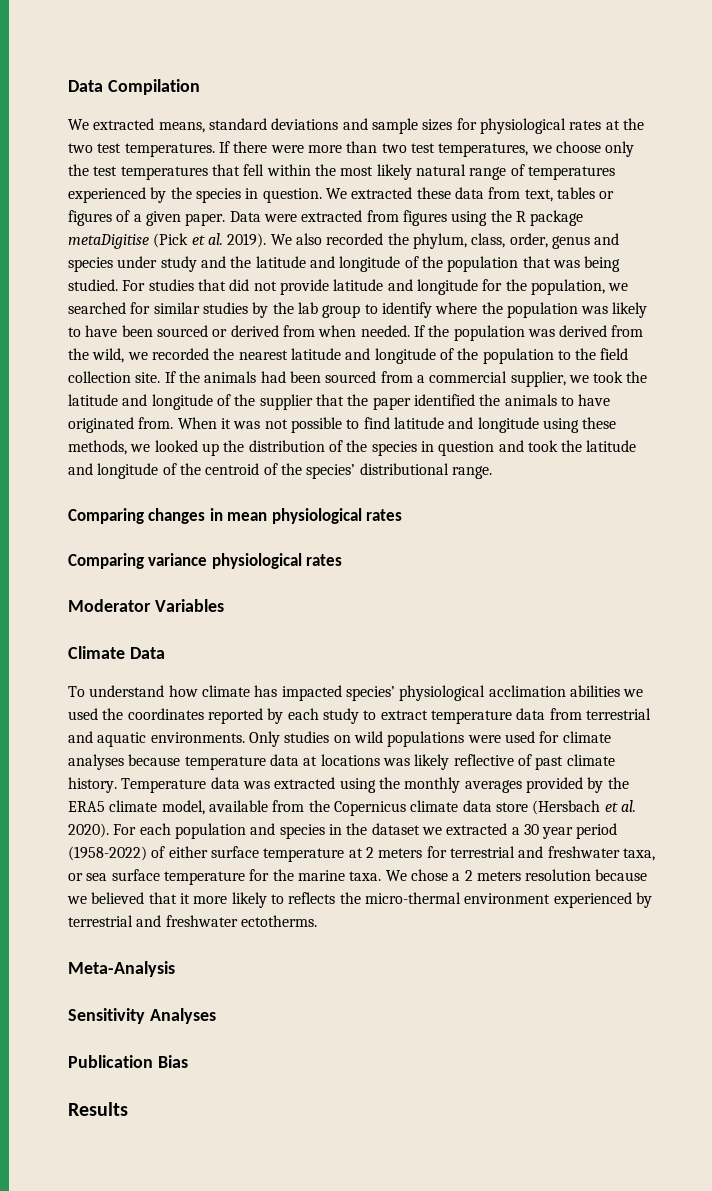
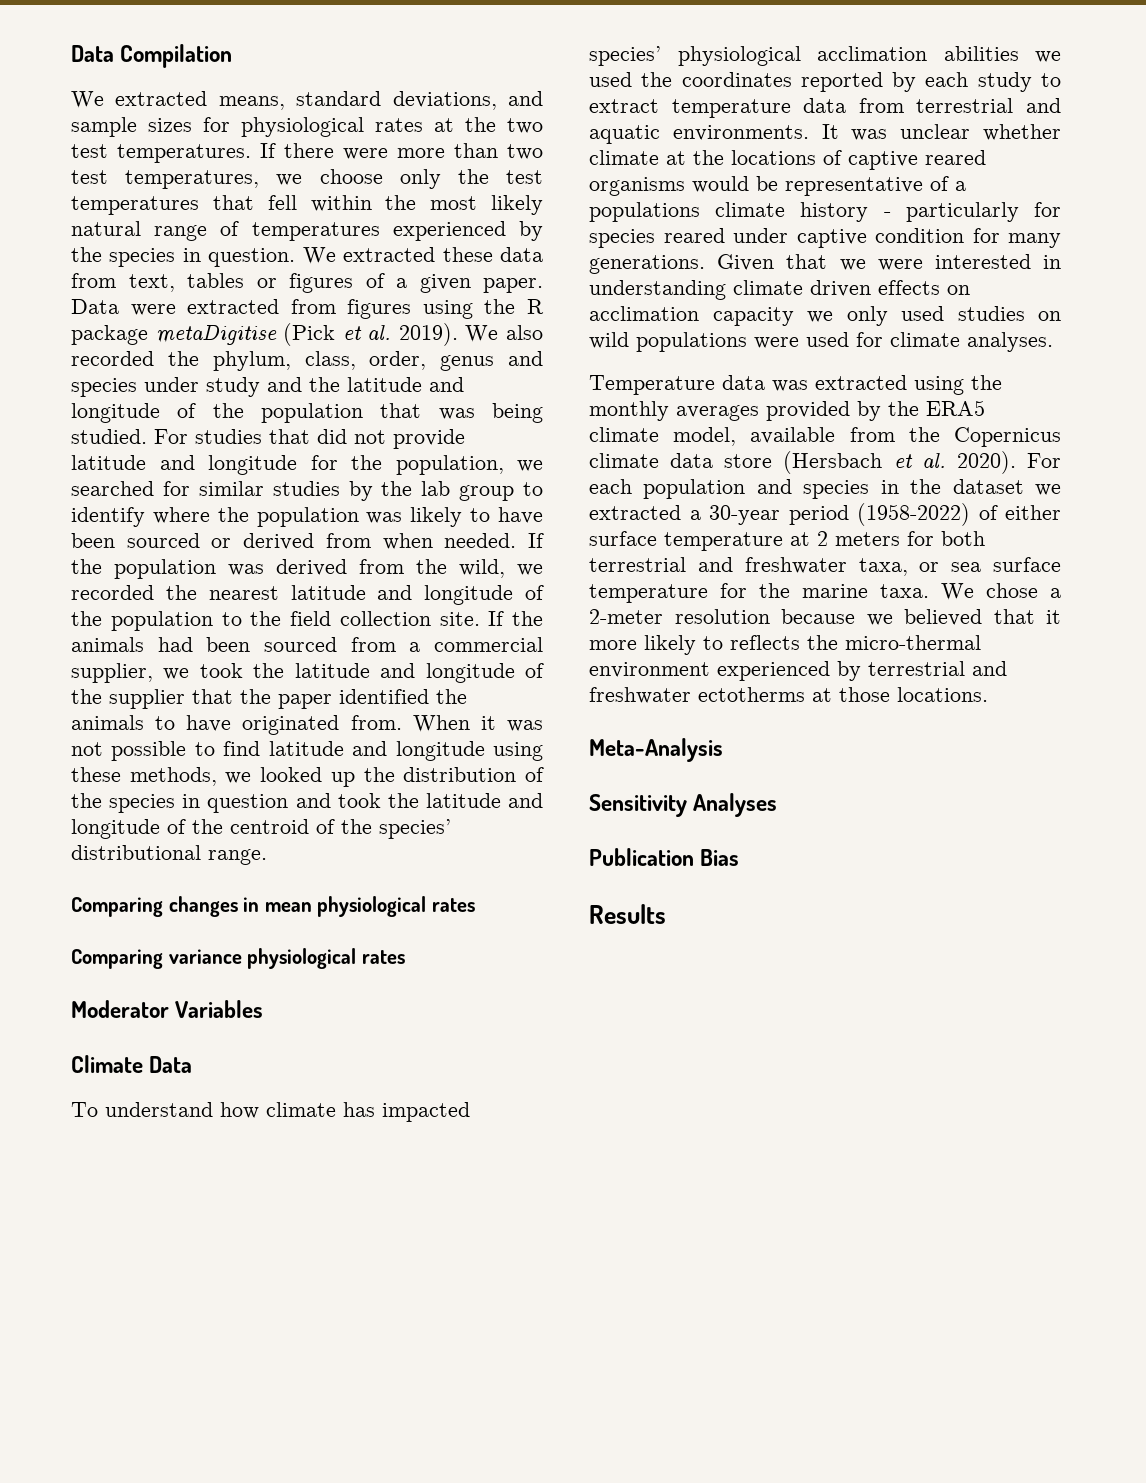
- We extracted means, standard deviations and sample sizes for physiological rates at the two test temperatures.
+ We extracted means, standard deviations, and sample sizes for physiological rates at the two test temperatures.
- Only studies on wild populations were used for climate analyses because temperature data at locations was likely reflective of past climate history. Temperature data was extracted using the monthly averages provided by the ERA5 climate model, available from the Copernicus climate data store (Hersbach et al. 2020).
+ It was unclear whether climate at the locations of captive reared organisms would be representative of a populations climate history - particularly for species reared under captive condition for many generations. Given that we were interested in understanding climate driven effects on acclimation capacity we only used studies on wild populations were used for climate analyses.
+ Temperature data was extracted using the monthly averages provided by the ERA5 climate model, available from the Copernicus climate data store (Hersbach et al. 2020).
- For each population and species in the dataset we extracted a 30 year period (1958-2022) of either surface temperature at 2 meters for terrestrial and freshwater taxa, or sea surface temperature for the marine taxa.
+ For each population and species in the dataset we extracted a 30-year period (1958-2022) of either surface temperature at 2 meters for both terrestrial and freshwater taxa, or sea surface temperature for the marine taxa.
- We chose a 2 meters resolution because we believed that it more likely to reflects the micro-thermal environment experienced by terrestrial and freshwater ectotherms.
+ We chose a 2-meter resolution because we believed that it more likely to reflects the micro-thermal environment experienced by terrestrial and freshwater ectotherms at those locations.

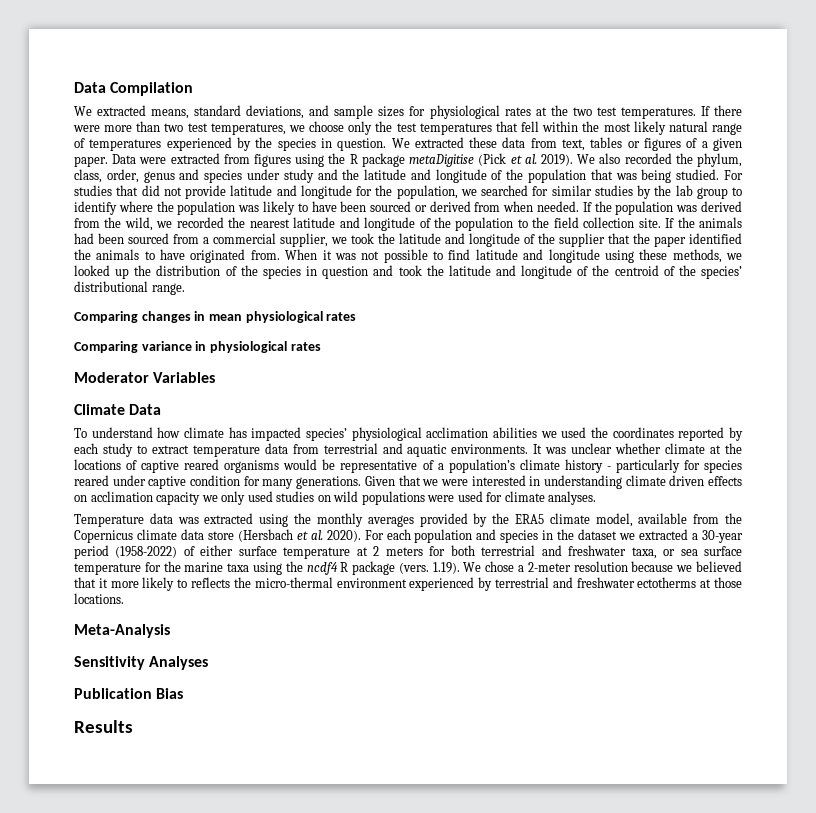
- Comparing variance physiological rates
+ Comparing variance in physiological rates
- It was unclear whether climate at the locations of captive reared organisms would be representative of a populations climate history - particularly for species reared under captive condition for many generations.
+ It was unclear whether climate at the locations of captive reared organisms would be representative of a population’s climate history - particularly for species reared under captive condition for many generations.
- For each population and species in the dataset we extracted a 30-year period (1958-2022) of either surface temperature at 2 meters for both terrestrial and freshwater taxa, or sea surface temperature for the marine taxa. We chose a 2-meter resolution because we believed that it more likely to reflects the micro-thermal environment experienced by terrestrial and freshwater ectotherms at those locations.
+ For each population and species in the dataset we extracted a 30-year period (1958-2022) of either surface temperature at 2 meters for both terrestrial and freshwater taxa, or sea surface temperature for the marine taxa using the ncdf4 R package (vers. 1.19). We chose a 2-meter resolution because we believed that it more likely to reflects the micro-thermal environment experienced by terrestrial and freshwater ectotherms at those locations.

